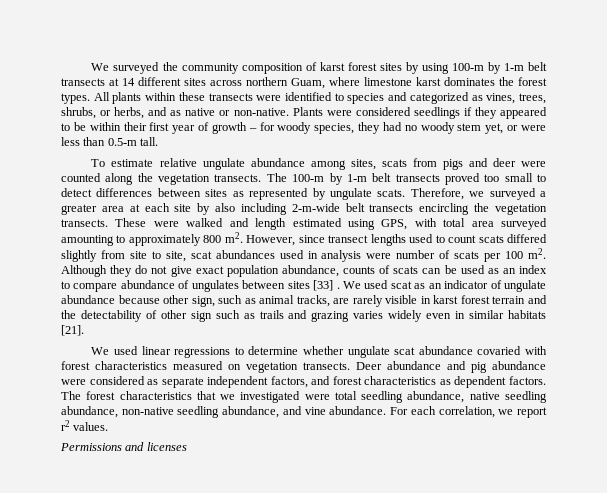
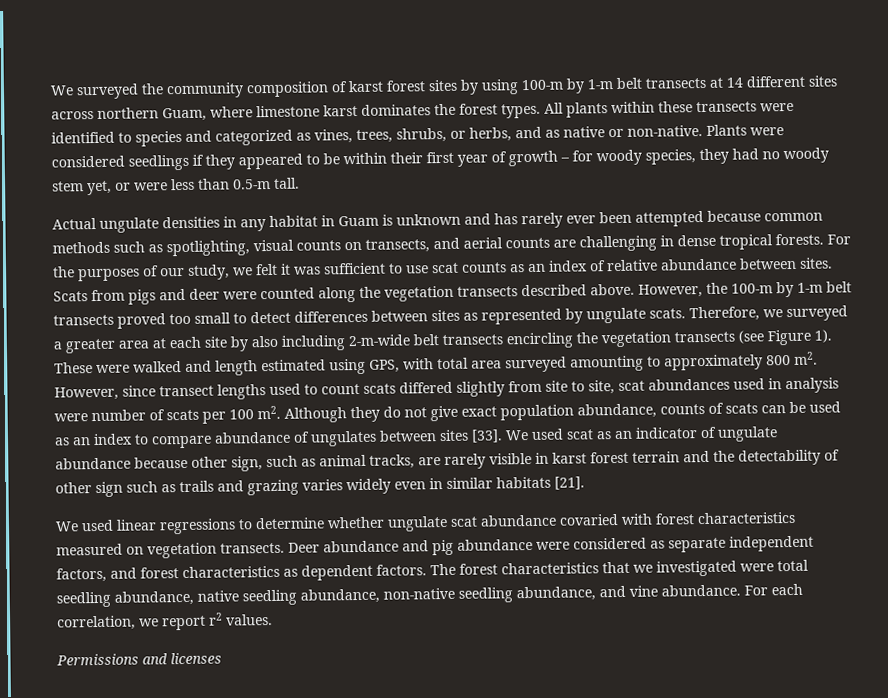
- To estimate relative ungulate abundance among sites, scats from pigs and deer were counted along the vegetation transects. The 100-m by 1-m belt transects proved too small to detect differences between sites as represented by ungulate scats.
+ Actual ungulate densities in any habitat in Guam is unknown and has rarely ever been attempted because common methods such as spotlighting, visual counts on transects, and aerial counts are challenging in dense tropical forests. For the purposes of our study, we felt it was sufficient to use scat counts as an index of relative abundance between sites. Scats from pigs and deer were counted along the vegetation transects described above. However, the 100-m by 1-m belt transects proved too small to detect differences between sites as represented by ungulate scats.
- Therefore, we surveyed a greater area at each site by also including 2-m-wide belt transects encircling the vegetation transects.
+ Therefore, we surveyed a greater area at each site by also including 2-m-wide belt transects encircling the vegetation transects (see Figure 1).
- Although they do not give exact population abundance, counts of scats can be used as an index to compare abundance of ungulates between sites [33] .
+ Although they do not give exact population abundance, counts of scats can be used as an index to compare abundance of ungulates between sites [33].

